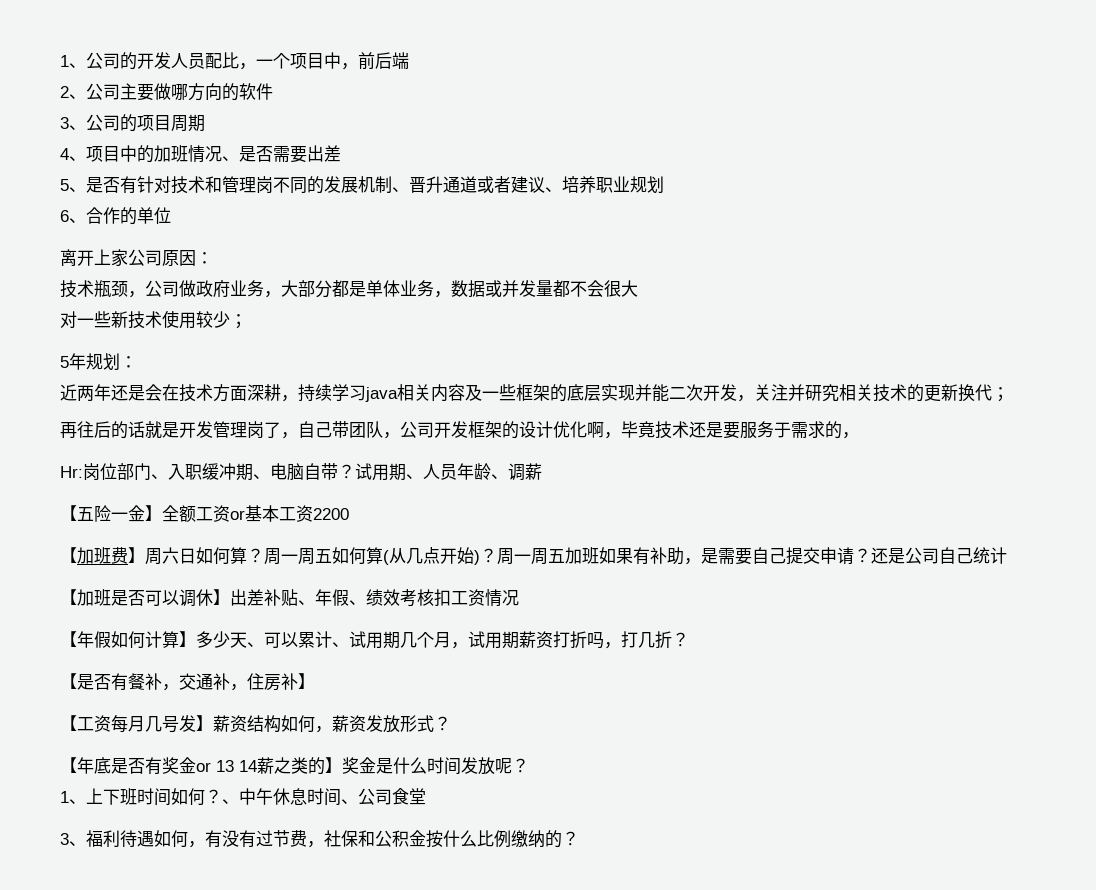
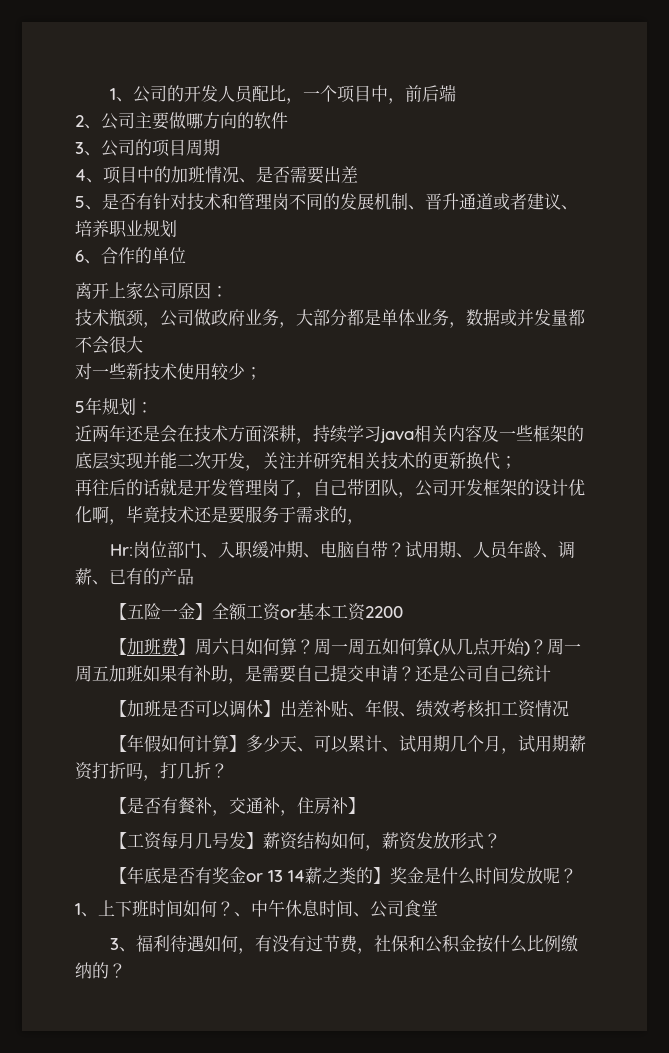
- 试用期、人员年龄、调薪
+ 试用期、人员年龄、调薪、已有的产品

